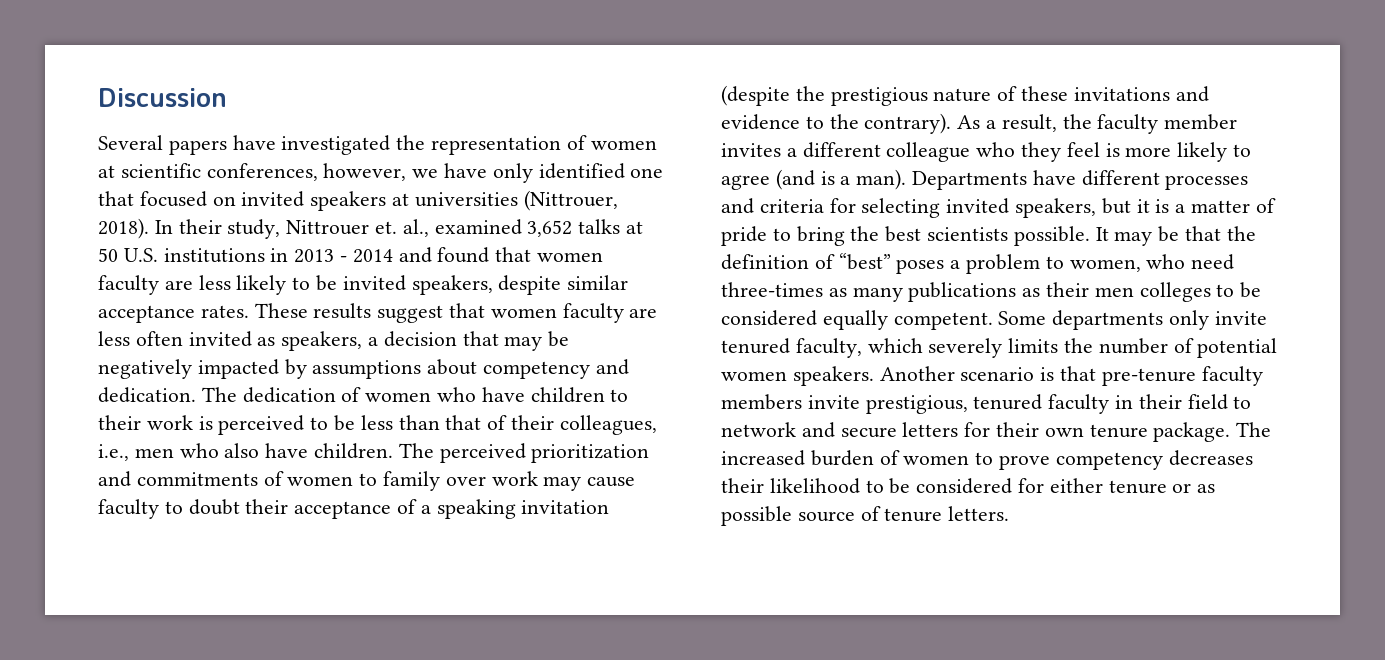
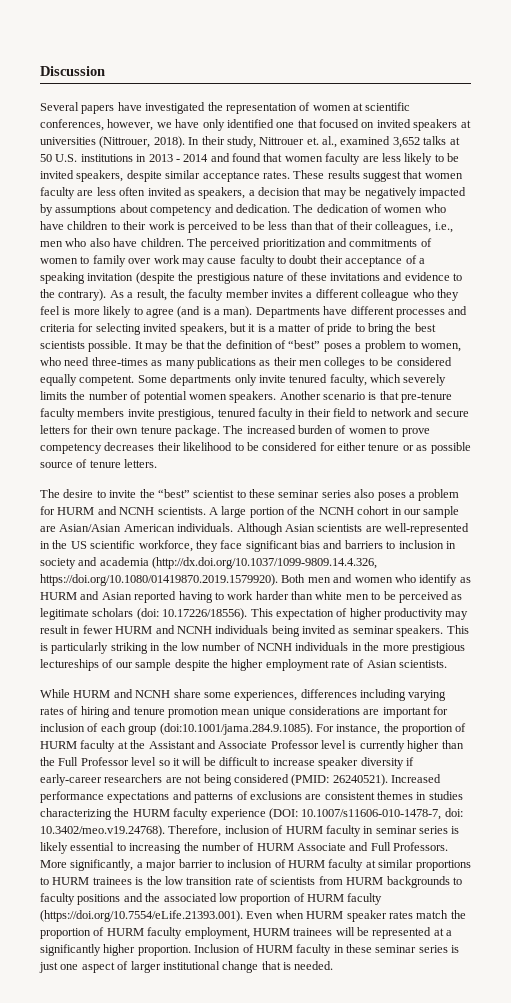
+ The desire to invite the “best” scientist to these seminar series also poses a problem for HURM and NCNH scientists. A large portion of the NCNH cohort in our sample are Asian/Asian American individuals. Although Asian scientists are well-represented in the US scientific workforce, they face significant bias and barriers to inclusion in society and academia (http://dx.doi.org/10.1037/1099-9809.14.4.326, https://doi.org/10.1080/01419870.2019.1579920). Both men and women who identify as HURM and Asian reported having to work harder than white men to be perceived as legitimate scholars (doi: 10.17226/18556). This expectation of higher productivity may result in fewer HURM and NCNH individuals being invited as seminar speakers. This is particularly striking in the low number of NCNH individuals in the more prestigious lectureships of our sample despite the higher employment rate of Asian scientists.
+ While HURM and NCNH share some experiences, differences including varying rates of hiring and tenure promotion mean unique considerations are important for inclusion of each group (doi:10.1001/jama.284.9.1085). For instance, the proportion of HURM faculty at the Assistant and Associate Professor level is currently higher than the Full Professor level so it will be difficult to increase speaker diversity if early-career researchers are not being considered (PMID: 26240521). Increased performance expectations and patterns of exclusions are consistent themes in studies characterizing the HURM faculty experience (DOI: 10.1007/s11606-010-1478-7, doi: 10.3402/meo.v19.24768). Therefore, inclusion of HURM faculty in seminar series is likely essential to increasing the number of HURM Associate and Full Professors. More significantly, a major barrier to inclusion of HURM faculty at similar proportions to HURM trainees is the low transition rate of scientists from HURM backgrounds to faculty positions and the associated low proportion of HURM faculty (https://doi.org/10.7554/eLife.21393.001). Even when HURM speaker rates match the proportion of HURM faculty employment, HURM trainees will be represented at a significantly higher proportion. Inclusion of HURM faculty in these seminar series is just one aspect of larger institutional change that is needed.

